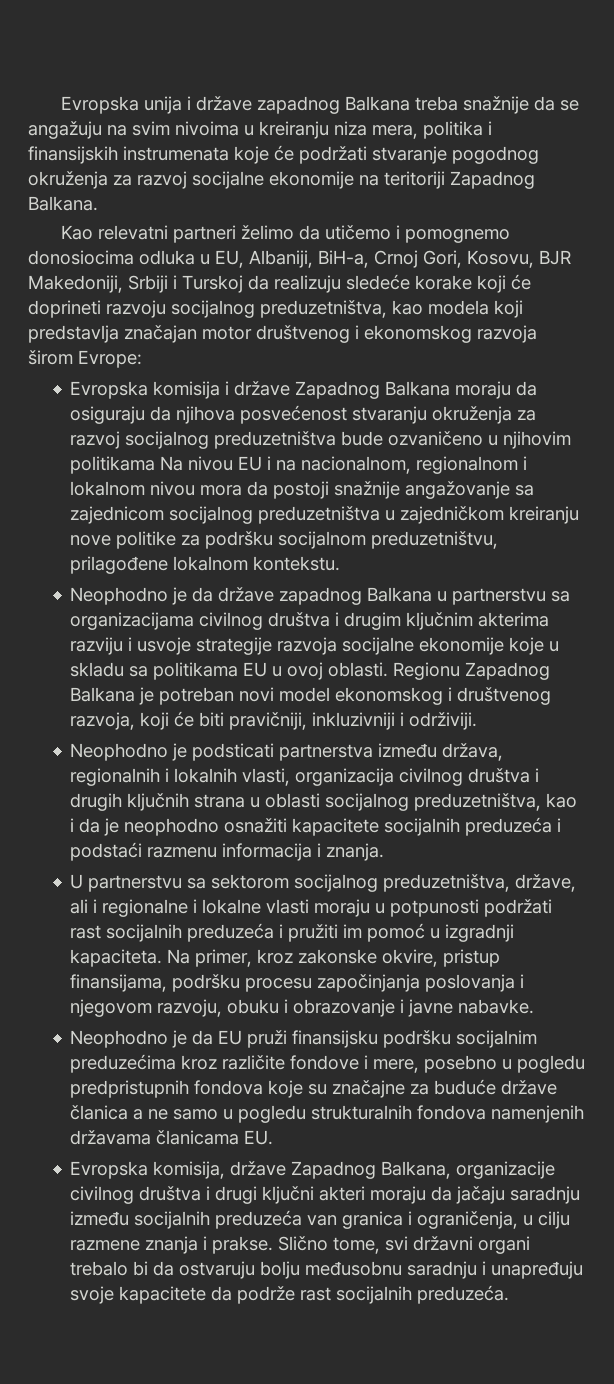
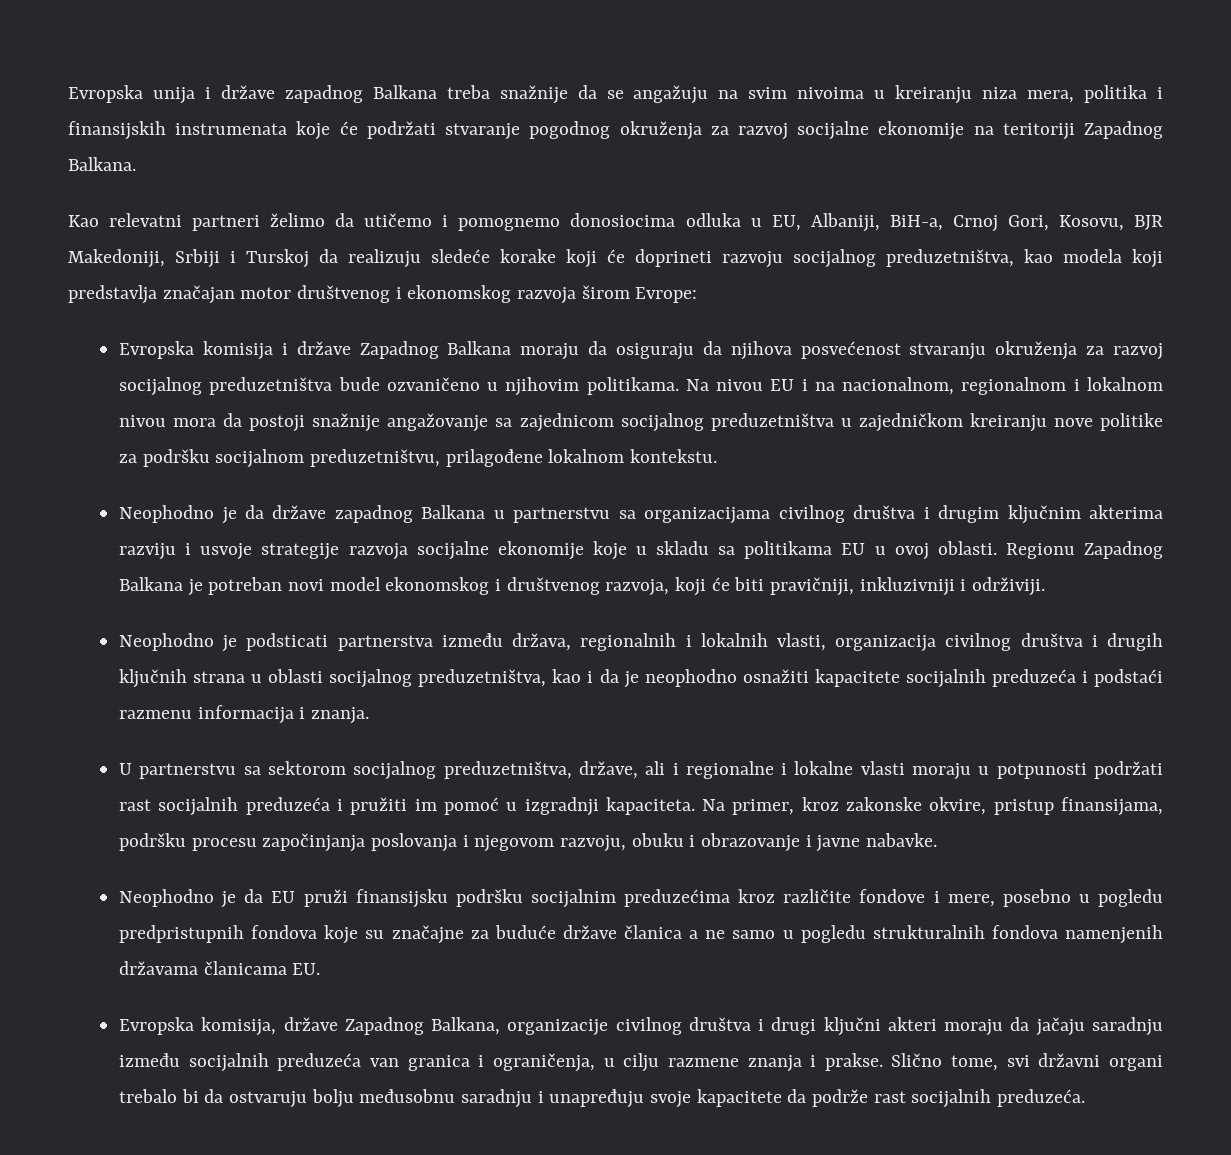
- Evropska komisija i države Zapadnog Balkana moraju da osiguraju da njihova posvećenost stvaranju okruženja za razvoj socijalnog preduzetništva bude ozvaničeno u njihovim politikama Na nivou EU i na nacionalnom, regionalnom i lokalnom nivou mora da postoji snažnije angažovanje sa zajednicom socijalnog preduzetništva u zajedničkom kreiranju nove politike za podršku socijalnom preduzetništvu, prilagođene lokalnom kontekstu.
+ Evropska komisija i države Zapadnog Balkana moraju da osiguraju da njihova posvećenost stvaranju okruženja za razvoj socijalnog preduzetništva bude ozvaničeno u njihovim politikama. Na nivou EU i na nacionalnom, regionalnom i lokalnom nivou mora da postoji snažnije angažovanje sa zajednicom socijalnog preduzetništva u zajedničkom kreiranju nove politike za podršku socijalnom preduzetništvu, prilagođene lokalnom kontekstu.

